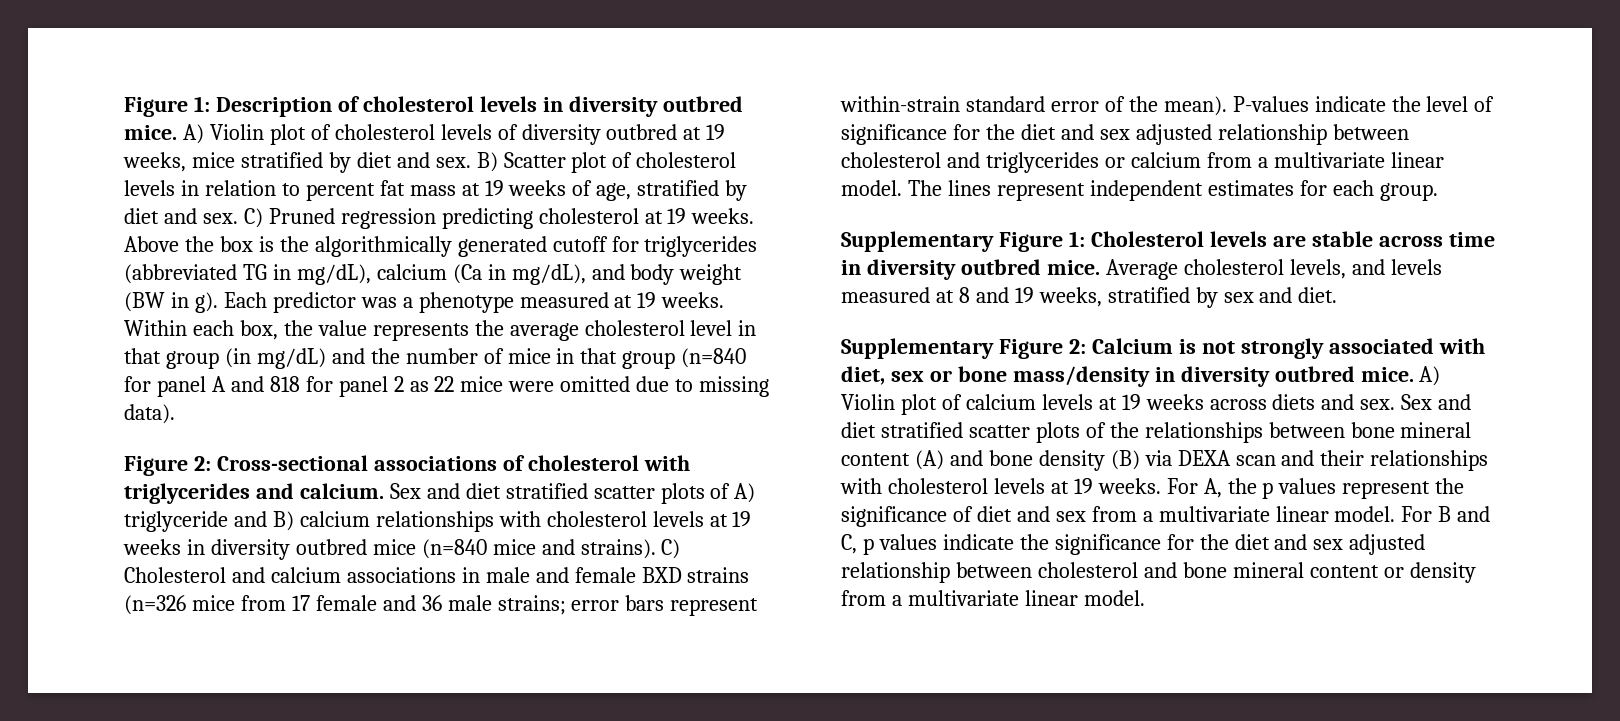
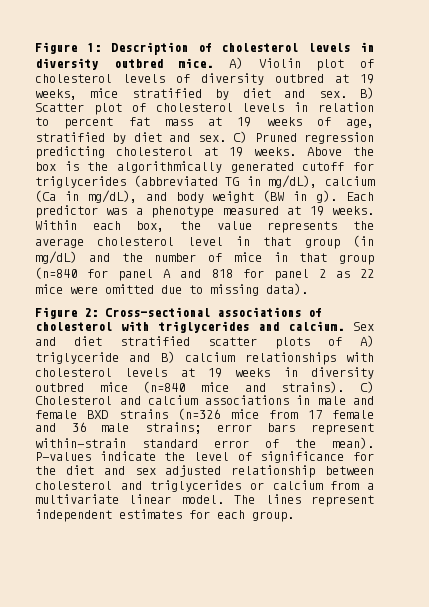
- Supplementary Figure 1: Cholesterol levels are stable across time in diversity outbred mice. Average cholesterol levels, and levels measured at 8 and 19 weeks, stratified by sex and diet.
- Supplementary Figure 2: Calcium is not strongly associated with diet, sex or bone mass/density in diversity outbred mice. A) Violin plot of calcium levels at 19 weeks across diets and sex. Sex and diet stratified scatter plots of the relationships between bone mineral content (A) and bone density (B) via DEXA scan and their relationships with cholesterol levels at 19 weeks. For A, the p values represent the significance of diet and sex from a multivariate linear model. For B and C, p values indicate the significance for the diet and sex adjusted relationship between cholesterol and bone mineral content or density from a multivariate linear model.

